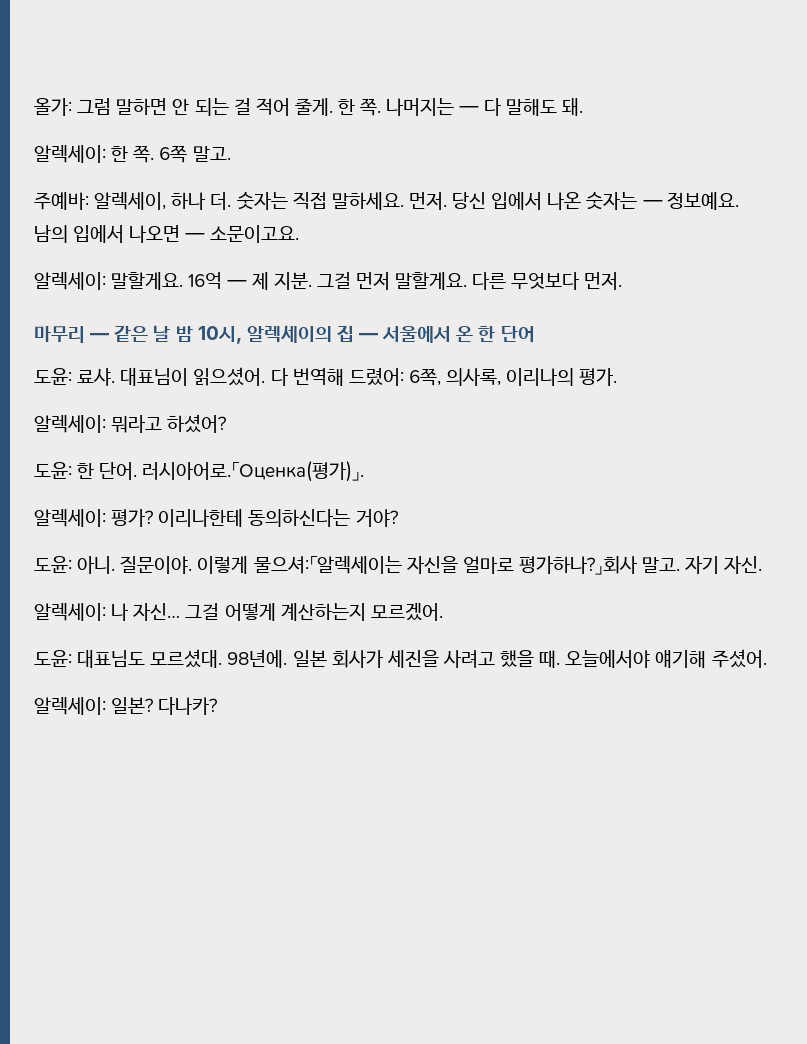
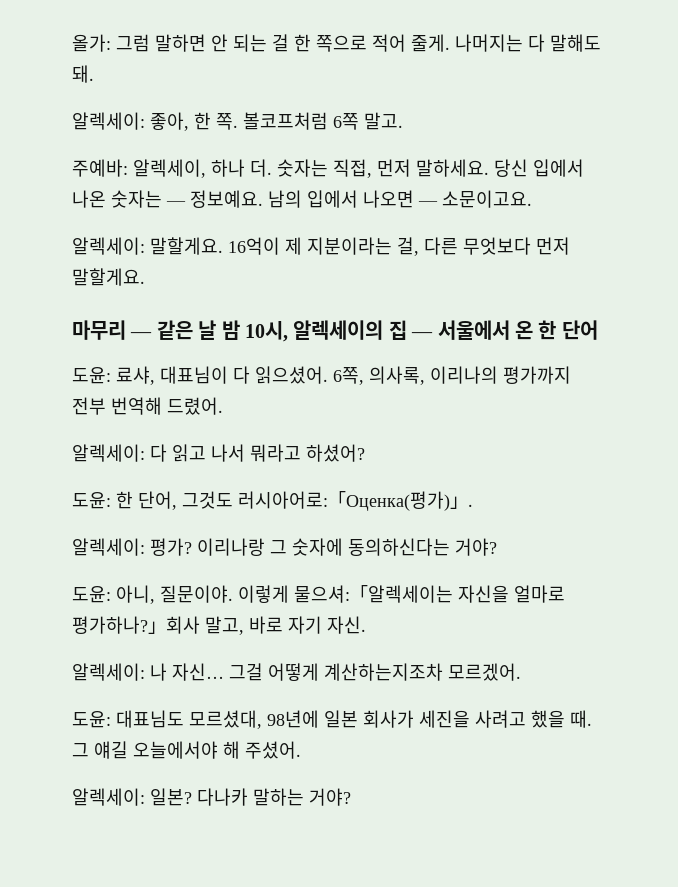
- 올가: 그럼 말하면 안 되는 걸 적어 줄게. 한 쪽. 나머지는 — 다 말해도 돼.
+ 올가: 그럼 말하면 안 되는 걸 한 쪽으로 적어 줄게. 나머지는 다 말해도 돼.
- 알렉세이: 한 쪽. 6쪽 말고.
+ 알렉세이: 좋아, 한 쪽. 볼코프처럼 6쪽 말고.
- 숫자는 직접 말하세요. 먼저.
+ 숫자는 직접, 먼저 말하세요.
- 16억 — 제 지분. 그걸 먼저 말할게요. 다른 무엇보다 먼저.
+ 16억이 제 지분이라는 걸, 다른 무엇보다 먼저 말할게요.
- 도윤: 료샤. 대표님이 읽으셨어. 다 번역해 드렸어: 6쪽, 의사록, 이리나의 평가.
- 알렉세이: 뭐라고 하셨어?
+ 도윤: 료샤, 대표님이 다 읽으셨어. 6쪽, 의사록, 이리나의 평가까지 전부 번역해 드렸어.
+ 알렉세이: 다 읽고 나서 뭐라고 하셨어?
- 도윤: 한 단어. 러시아어로.「Оценка(평가)」.
+ 도윤: 한 단어, 그것도 러시아어로:「Оценка(평가)」.
- 이리나한테 동의하신다는 거야?
+ 이리나랑 그 숫자에 동의하신다는 거야?
- 도윤: 아니. 질문이야.
+ 도윤: 아니, 질문이야.
- 이렇게 물으셔:「알렉세이는 자신을 얼마로 평가하나?」회사 말고. 자기 자신.
+ 이렇게 물으셔:「알렉세이는 자신을 얼마로 평가하나?」회사 말고, 바로 자기 자신.
- 그걸 어떻게 계산하는지 모르겠어.
+ 그걸 어떻게 계산하는지조차 모르겠어.
- 도윤: 대표님도 모르셨대. 98년에. 일본 회사가 세진을 사려고 했을 때.
+ 도윤: 대표님도 모르셨대, 98년에 일본 회사가 세진을 사려고 했을 때.
- 오늘에서야 얘기해 주셨어.
+ 그 얘길 오늘에서야 해 주셨어.
- 다나카?
+ 다나카 말하는 거야?

